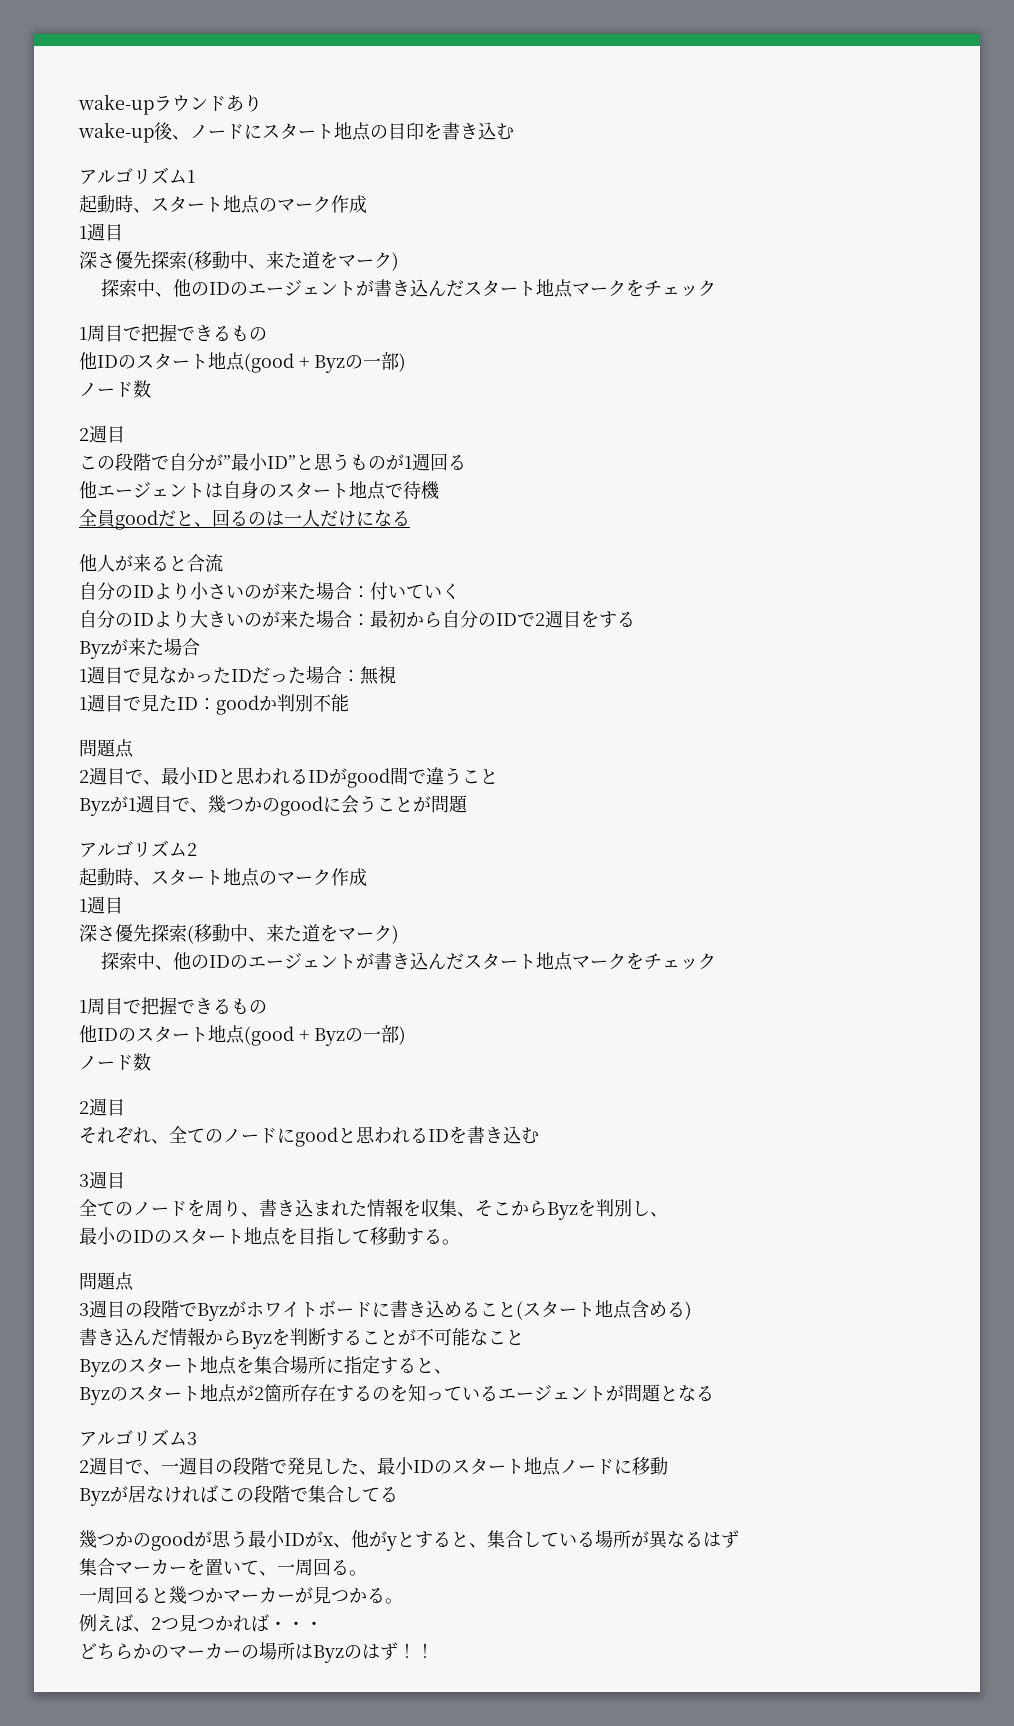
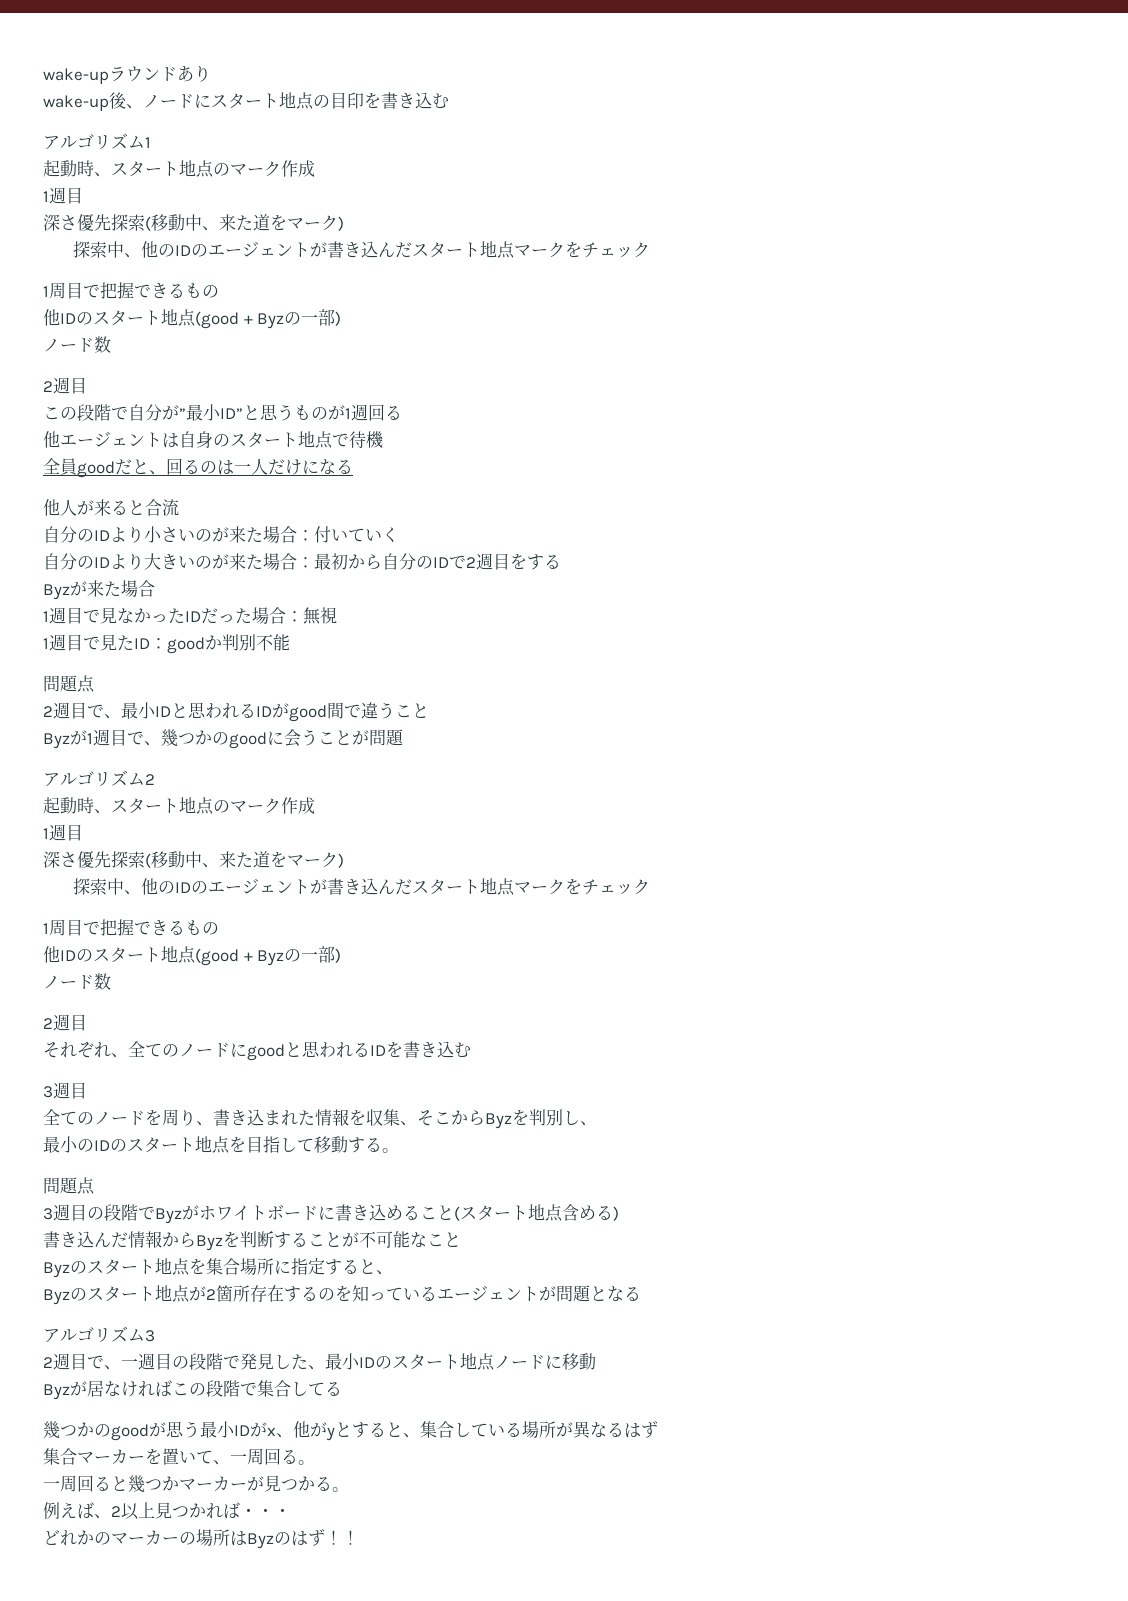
- 例えば、2つ見つかれば・・・
+ 例えば、2以上見つかれば・・・
- どちらかのマーカーの場所はByzのはず！
+ どれかのマーカーの場所はByzのはず！

